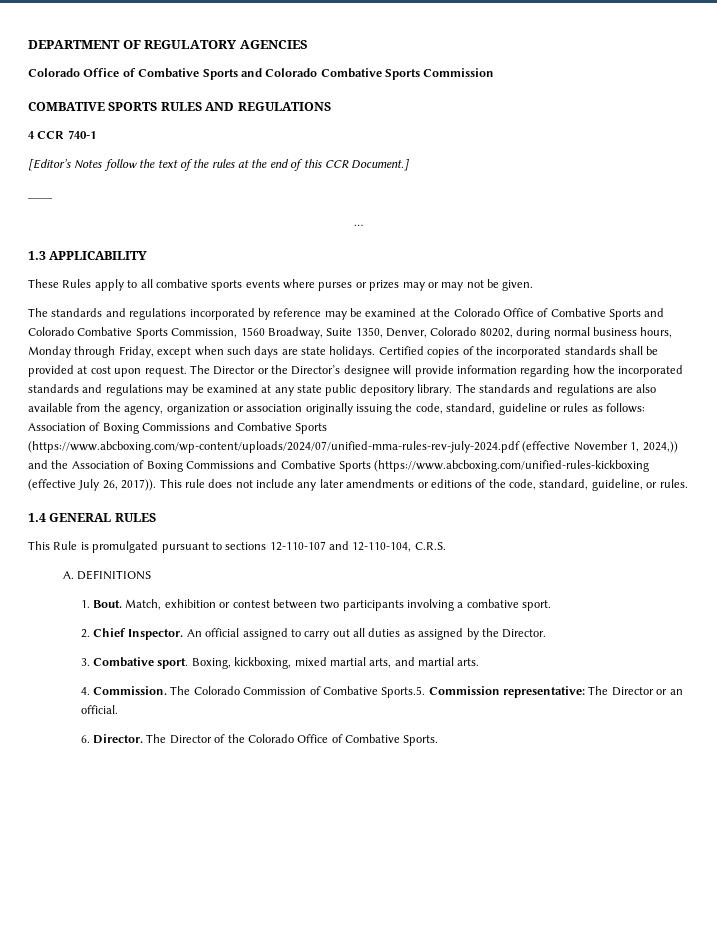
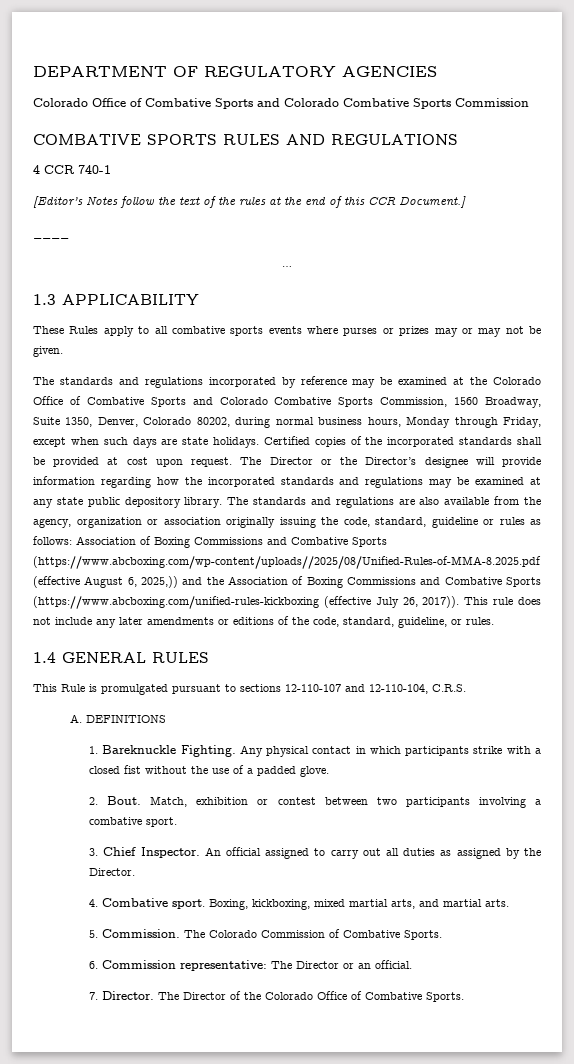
- The standards and regulations are also available from the agency, organization or association originally issuing the code, standard, guideline or rules as follows: Association of Boxing Commissions and Combative Sports (https://www.abcboxing.com/wp-content/uploads/2024/07/unified-mma-rules-rev-july-2024.pdf (effective November 1, 2024,)) and the Association of Boxing Commissions and Combative Sports (https://www.abcboxing.com/unified-rules-kickboxing (effective July 26, 2017)).
+ The standards and regulations are also available from the agency, organization or association originally issuing the code, standard, guideline or rules as follows: Association of Boxing Commissions and Combative Sports (https://www.abcboxing.com/wp-content/uploads//2025/08/Unified-Rules-of-MMA-8.2025.pdf (effective August 6, 2025,)) and the Association of Boxing Commissions and Combative Sports (https://www.abcboxing.com/unified-rules-kickboxing (effective July 26, 2017)).
- 1. Bout.
+ 1. Bareknuckle Fighting. Any physical contact in which participants strike with a closed fist without the use of a padded glove.
+ 2. Bout.
- 2. Chief Inspector.
+ 3. Chief Inspector.
- 3. Combative sport.
+ 4. Combative sport.
- 4. Commission.
+ 5. Commission.
- The Colorado Commission of Combative Sports.5. Commission representative: The Director or an official.
+ The Colorado Commission of Combative Sports.
+ 6. Commission representative: The Director or an official.
- 6. Director.
+ 7. Director.

